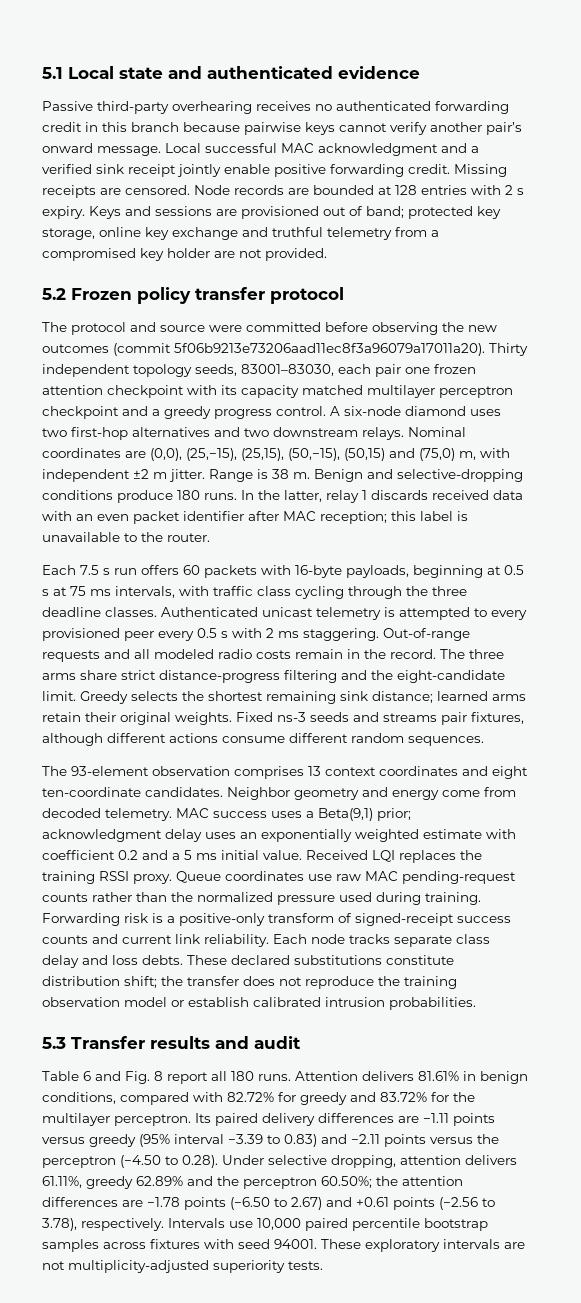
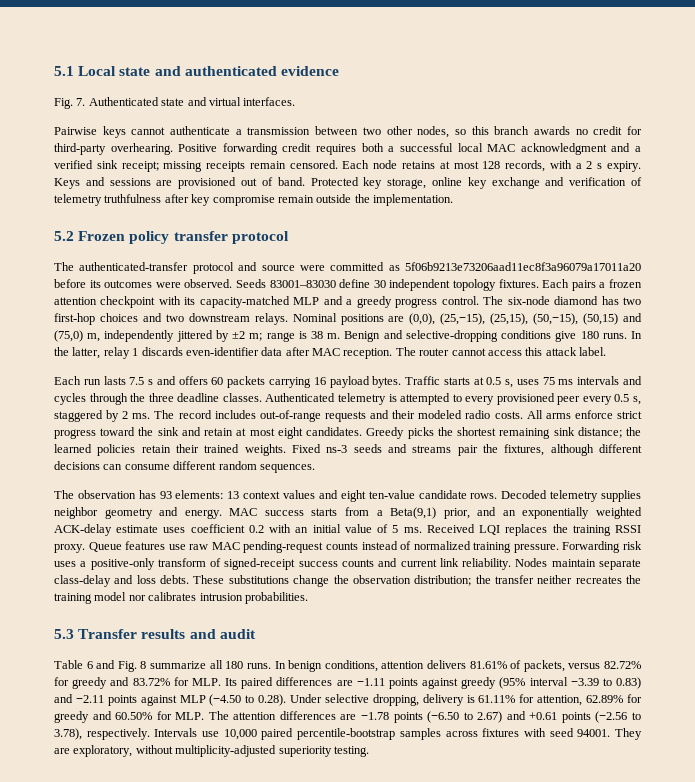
- Passive third-party overhearing receives no authenticated forwarding credit in this branch because pairwise keys cannot verify another pair’s onward message. Local successful MAC acknowledgment and a verified sink receipt jointly enable positive forwarding credit. Missing receipts are censored. Node records are bounded at 128 entries with 2 s expiry.
+ Fig. 7. Authenticated state and virtual interfaces.
+ Pairwise keys cannot authenticate a transmission between two other nodes, so this branch awards no credit for third-party overhearing. Positive forwarding credit requires both a successful local MAC acknowledgment and a verified sink receipt; missing receipts remain censored. Each node retains at most 128 records, with a 2 s expiry.
- Keys and sessions are provisioned out of band; protected key storage, online key exchange and truthful telemetry from a compromised key holder are not provided.
+ Keys and sessions are provisioned out of band. Protected key storage, online key exchange and verification of telemetry truthfulness after key compromise remain outside the implementation.
- The protocol and source were committed before observing the new outcomes (commit 5f06b9213e73206aad11ec8f3a96079a17011a20). Thirty independent topology seeds, 83001–83030, each pair one frozen attention checkpoint with its capacity matched multilayer perceptron checkpoint and a greedy progress control.
+ The authenticated-transfer protocol and source were committed as 5f06b9213e73206aad11ec8f3a96079a17011a20 before its outcomes were observed. Seeds 83001–83030 define 30 independent topology fixtures. Each pairs a frozen attention checkpoint with its capacity-matched MLP and a greedy progress control.
- A six-node diamond uses two first-hop alternatives and two downstream relays.
+ The six-node diamond has two first-hop choices and two downstream relays.
- Nominal coordinates are (0,0), (25,−15), (25,15), (50,−15), (50,15) and (75,0) m, with independent ±2 m jitter. Range is 38 m.
+ Nominal positions are (0,0), (25,−15), (25,15), (50,−15), (50,15) and (75,0) m, independently jittered by ±2 m; range is 38 m.
- Benign and selective-dropping conditions produce 180 runs.
+ Benign and selective-dropping conditions give 180 runs.
- In the latter, relay 1 discards received data with an even packet identifier after MAC reception; this label is unavailable to the router.
- Each 7.5 s run offers 60 packets with 16-byte payloads, beginning at 0.5 s at 75 ms intervals, with traffic class cycling through the three deadline classes.
+ In the latter, relay 1 discards even-identifier data after MAC reception. The router cannot access this attack label.
+ Each run lasts 7.5 s and offers 60 packets carrying 16 payload bytes. Traffic starts at 0.5 s, uses 75 ms intervals and cycles through the three deadline classes.
- Authenticated unicast telemetry is attempted to every provisioned peer every 0.5 s with 2 ms staggering. Out-of-range requests and all modeled radio costs remain in the record. The three arms share strict distance-progress filtering and the eight-candidate limit. Greedy selects the shortest remaining sink distance; learned arms retain their original weights.
+ Authenticated telemetry is attempted to every provisioned peer every 0.5 s, staggered by 2 ms. The record includes out-of-range requests and their modeled radio costs. All arms enforce strict progress toward the sink and retain at most eight candidates. Greedy picks the shortest remaining sink distance; the learned policies retain their trained weights.
- Fixed ns-3 seeds and streams pair fixtures, although different actions consume different random sequences.
+ Fixed ns-3 seeds and streams pair the fixtures, although different decisions can consume different random sequences.
- The 93-element observation comprises 13 context coordinates and eight ten-coordinate candidates. Neighbor geometry and energy come from decoded telemetry. MAC success uses a Beta(9,1) prior; acknowledgment delay uses an exponentially weighted estimate with coefficient 0.2 and a 5 ms initial value.
+ The observation has 93 elements: 13 context values and eight ten-value candidate rows. Decoded telemetry supplies neighbor geometry and energy. MAC success starts from a Beta(9,1) prior, and an exponentially weighted ACK-delay estimate uses coefficient 0.2 with an initial value of 5 ms.
- Queue coordinates use raw MAC pending-request counts rather than the normalized pressure used during training.
+ Queue features use raw MAC pending-request counts instead of normalized training pressure.
- Forwarding risk is a positive-only transform of signed-receipt success counts and current link reliability.
+ Forwarding risk uses a positive-only transform of signed-receipt success counts and current link reliability.
- Each node tracks separate class delay and loss debts. These declared substitutions constitute distribution shift; the transfer does not reproduce the training observation model or establish calibrated intrusion probabilities.
+ Nodes maintain separate class-delay and loss debts. These substitutions change the observation distribution; the transfer neither recreates the training model nor calibrates intrusion probabilities.
- Table 6 and Fig. 8 report all 180 runs.
+ Table 6 and Fig. 8 summarize all 180 runs.
- Attention delivers 81.61% in benign conditions, compared with 82.72% for greedy and 83.72% for the multilayer perceptron. Its paired delivery differences are −1.11 points versus greedy (95% interval −3.39 to 0.83) and −2.11 points versus the perceptron (−4.50 to 0.28). Under selective dropping, attention delivers 61.11%, greedy 62.89% and the perceptron 60.50%; the attention differences are −1.78 points (−6.50 to 2.67) and +0.61 points (−2.56 to 3.78), respectively.
+ In benign conditions, attention delivers 81.61% of packets, versus 82.72% for greedy and 83.72% for MLP. Its paired differences are −1.11 points against greedy (95% interval −3.39 to 0.83) and −2.11 points against MLP (−4.50 to 0.28). Under selective dropping, delivery is 61.11% for attention, 62.89% for greedy and 60.50% for MLP. The attention differences are −1.78 points (−6.50 to 2.67) and +0.61 points (−2.56 to 3.78), respectively.
- Intervals use 10,000 paired percentile bootstrap samples across fixtures with seed 94001.
+ Intervals use 10,000 paired percentile-bootstrap samples across fixtures with seed 94001.
- These exploratory intervals are not multiplicity-adjusted superiority tests.
+ They are exploratory, without multiplicity-adjusted superiority testing.

